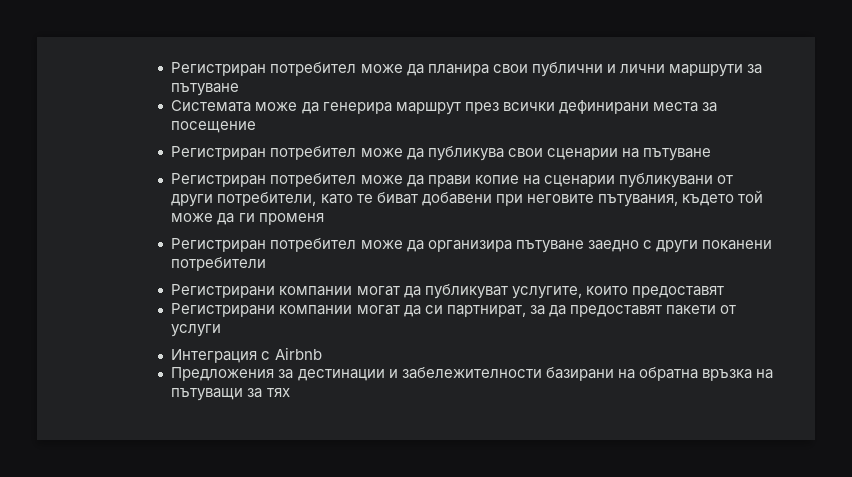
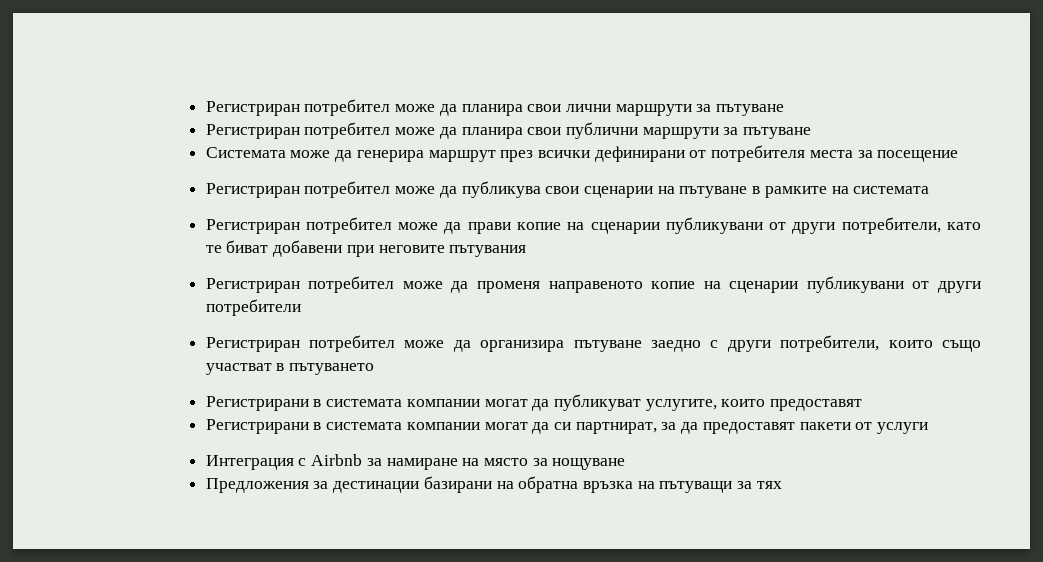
- Регистриран потребител може да планира свои публични и лични маршрути за пътуване
+ Регистриран потребител може да планира свои лични маршрути за пътуване
+ Регистриран потребител може да планира свои публични маршрути за пътуване
- Системата може да генерира маршрут през всички дефинирани места за посещение
+ Системата може да генерира маршрут през всички дефинирани от потребителя места за посещение
- Регистриран потребител може да публикува свои сценарии на пътуване
+ Регистриран потребител може да публикува свои сценарии на пътуване в рамките на системата
- Регистриран потребител може да прави копие на сценарии публикувани от други потребители, като те биват добавени при неговите пътувания, където той може да ги променя
+ Регистриран потребител може да прави копие на сценарии публикувани от други потребители, като те биват добавени при неговите пътувания
+ Регистриран потребител може да променя направеното копие на сценарии публикувани от други потребители
- Регистриран потребител може да организира пътуване заедно с други поканени потребители
- Регистрирани компании могат да публикуват услугите, които предоставят
+ Регистриран потребител може да организира пътуване заедно с други потребители, които също участват в пътуването
+ Регистрирани в системата компании могат да публикуват услугите, които предоставят
- Регистрирани компании могат да си партнират, за да предоставят пакети от услуги
+ Регистрирани в системата компании могат да си партнират, за да предоставят пакети от услуги
- Интеграция с Airbnb
+ Интеграция с Airbnb за намиране на място за нощуване
- Предложения за дестинации и забележителности базирани на обратна връзка на пътуващи за тях
+ Предложения за дестинации базирани на обратна връзка на пътуващи за тях

